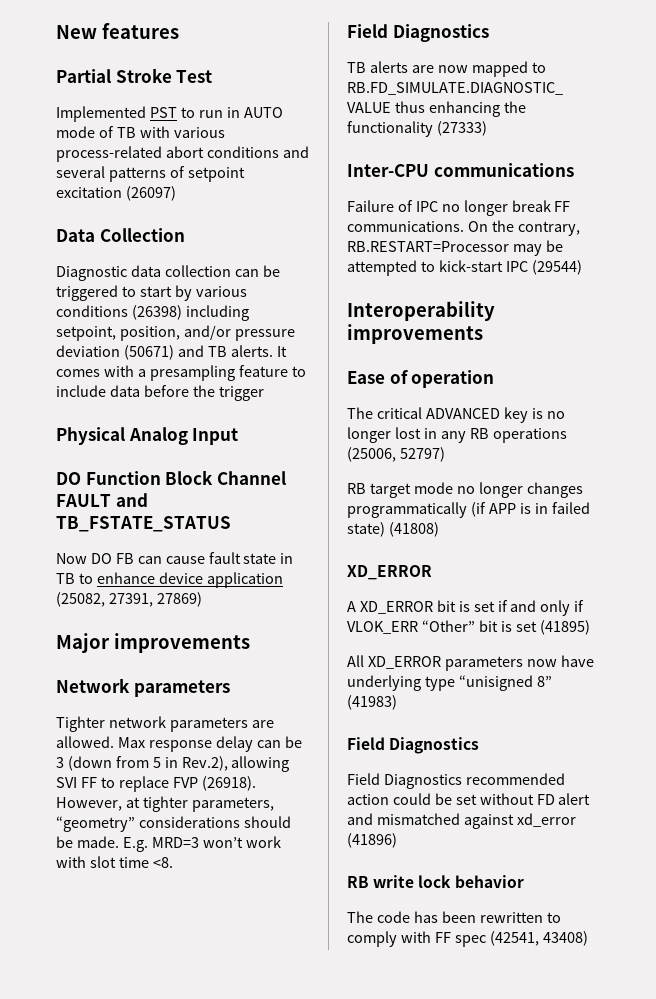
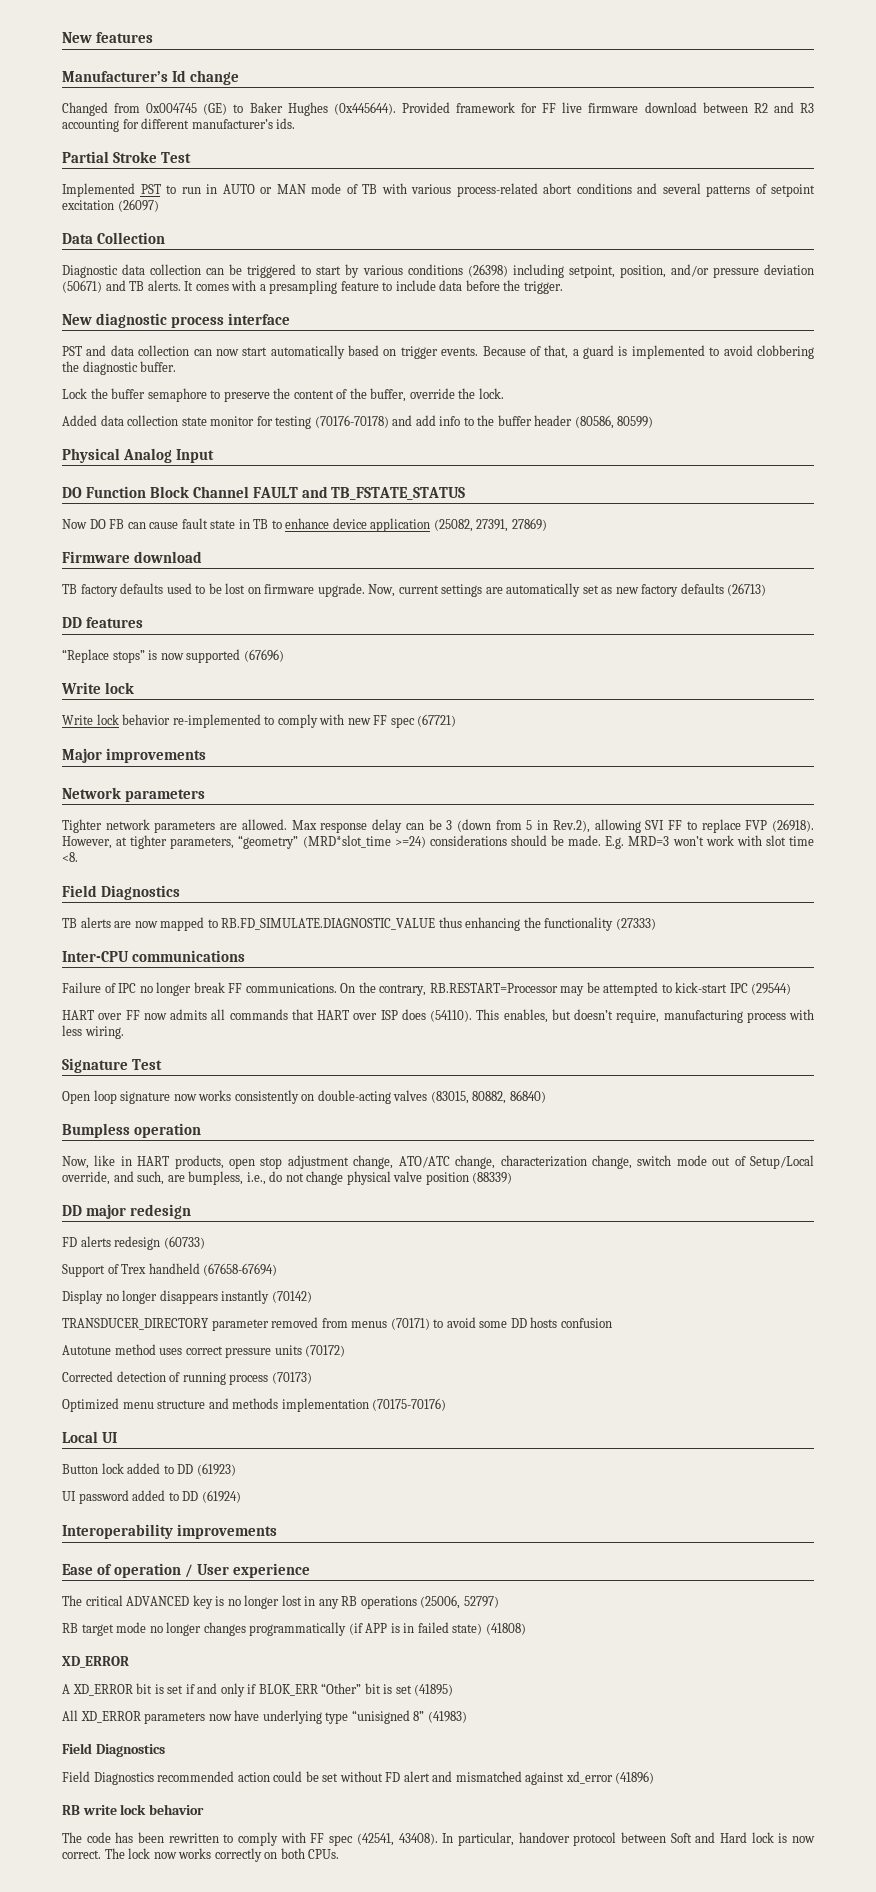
+ Manufacturer’s Id change
+ Changed from 0x004745 (GE) to Baker Hughes (0x445644). Provided framework for FF live firmware download between R2 and R3 accounting for different manufacturer’s ids.
- Implemented PST to run in AUTO mode of TB with various process-related abort conditions and several patterns of setpoint excitation (26097)
+ Implemented PST to run in AUTO or MAN mode of TB with various process-related abort conditions and several patterns of setpoint excitation (26097)
- It comes with a presampling feature to include data before the trigger
+ It comes with a presampling feature to include data before the trigger.
+ New diagnostic process interface
+ PST and data collection can now start automatically based on trigger events. Because of that, a guard is implemented to avoid clobbering the diagnostic buffer.
+ Lock the buffer semaphore to preserve the content of the buffer, override the lock.
+ Added data collection state monitor for testing (70176-70178) and add info to the buffer header (80586, 80599)
+ Firmware download
+ TB factory defaults used to be lost on firmware upgrade. Now, current settings are automatically set as new factory defaults (26713)
+ DD features
+ “Replace stops” is now supported (67696)
+ Write lock
+ Write lock behavior re-implemented to comply with new FF spec (67721)
- However, at tighter parameters, “geometry” considerations should be made.
+ However, at tighter parameters, “geometry” (MRD*slot_time >=24) considerations should be made.
+ HART over FF now admits all commands that HART over ISP does (54110). This enables, but doesn’t require, manufacturing process with less wiring.
+ Signature Test
+ Open loop signature now works consistently on double-acting valves (83015, 80882, 86840)
+ Bumpless operation
+ Now, like in HART products, open stop adjustment change, ATO/ATC change, characterization change, switch mode out of Setup/Local override, and such, are bumpless, i.e., do not change physical valve position (88339)
+ DD major redesign
+ FD alerts redesign (60733)
+ Support of Trex handheld (67658-67694)
+ Display no longer disappears instantly (70142)
+ TRANSDUCER_DIRECTORY parameter removed from menus (70171) to avoid some DD hosts confusion
+ Autotune method uses correct pressure units (70172)
+ Corrected detection of running process (70173)
+ Optimized menu structure and methods implementation (70175-70176)
+ Local UI
+ Button lock added to DD (61923)
+ UI password added to DD (61924)
- Ease of operation
+ Ease of operation / User experience
- A XD_ERROR bit is set if and only if VLOK_ERR “Other” bit is set (41895)
+ A XD_ERROR bit is set if and only if BLOK_ERR “Other” bit is set (41895)
- The code has been rewritten to comply with FF spec (42541, 43408)
+ The code has been rewritten to comply with FF spec (42541, 43408). In particular, handover protocol between Soft and Hard lock is now correct. The lock now works correctly on both CPUs.

